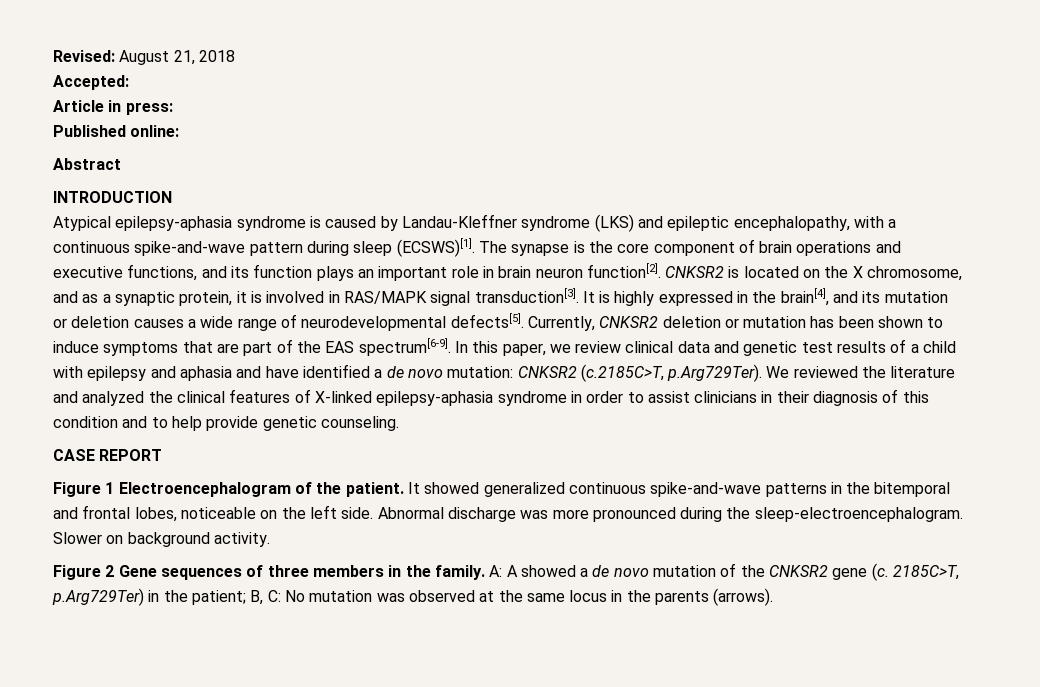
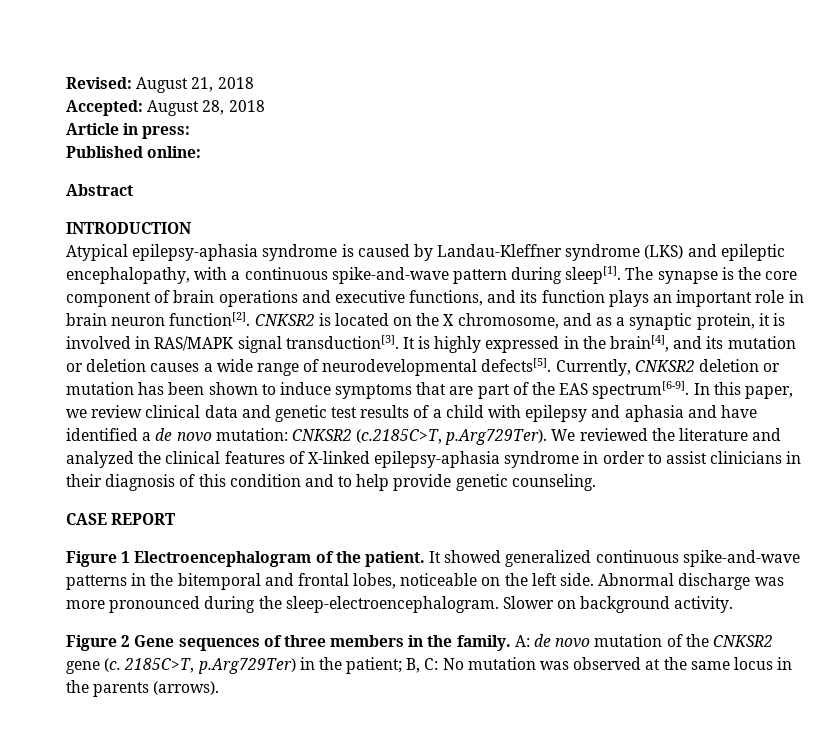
- Accepted:
+ Accepted: August 28, 2018
- Atypical epilepsy-aphasia syndrome is caused by Landau-Kleffner syndrome (LKS) and epileptic encephalopathy, with a continuous spike-and-wave pattern during sleep (ECSWS)[1].
+ Atypical epilepsy-aphasia syndrome is caused by Landau-Kleffner syndrome (LKS) and epileptic encephalopathy, with a continuous spike-and-wave pattern during sleep[1].
- A: A showed a de novo mutation of the CNKSR2 gene (c.
+ A: de novo mutation of the CNKSR2 gene (c.

